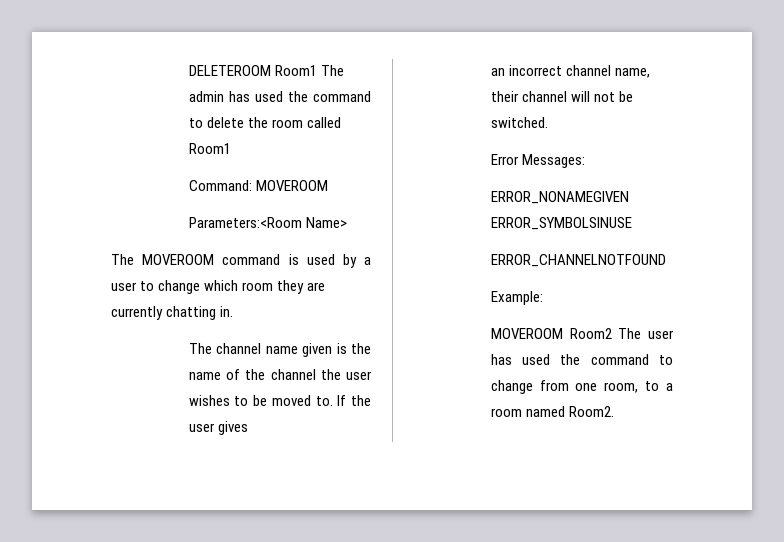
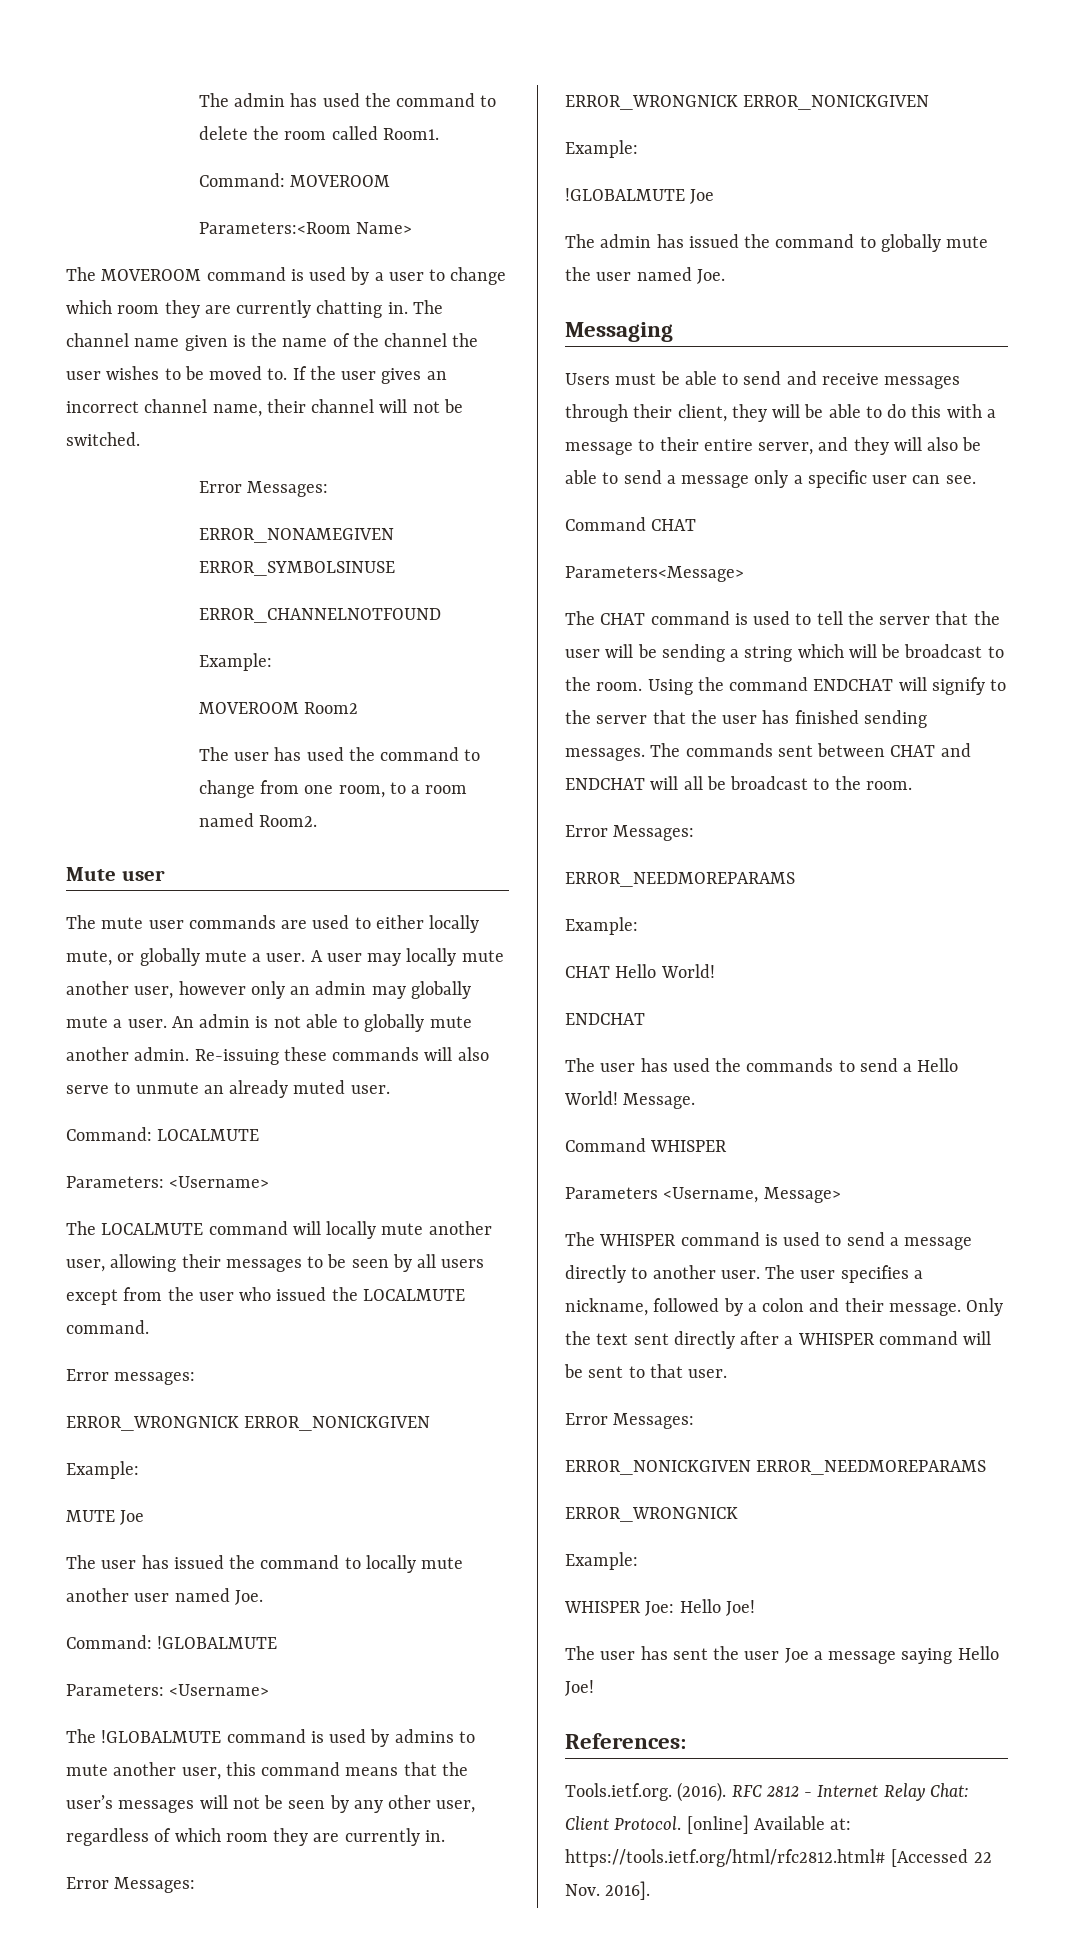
- DELETEROOM Room1 The admin has used the command to delete the room called Room1
+ The admin has used the command to delete the room called Room1.
- The MOVEROOM command is used by a user to change which room they are currently chatting in.
- The channel name given is the name of the channel the user wishes to be moved to.
+ The MOVEROOM command is used by a user to change which room they are currently chatting in. The channel name given is the name of the channel the user wishes to be moved to.
- If the user gives
- an incorrect channel name, their channel will not be switched.
+ If the user gives an incorrect channel name, their channel will not be switched.
- MOVEROOM Room2 The user has used the command to change from one room, to a room named Room2.
+ MOVEROOM Room2
+ The user has used the command to change from one room, to a room named Room2.
+ Mute user
+ The mute user commands are used to either locally mute, or globally mute a user. A user may locally mute another user, however only an admin may globally mute a user. An admin is not able to globally mute another admin. Re-issuing these commands will also serve to unmute an already muted user.
+ Command: LOCALMUTE
+ Parameters: <Username>
+ The LOCALMUTE command will locally mute another user, allowing their messages to be seen by all users except from the user who issued the LOCALMUTE command.
+ Error messages:
+ ERROR_WRONGNICK ERROR_NONICKGIVEN
+ Example:
+ MUTE Joe
+ The user has issued the command to locally mute another user named Joe.
+ Command: !GLOBALMUTE
+ Parameters: <Username>
+ The !GLOBALMUTE command is used by admins to mute another user, this command means that the user’s messages will not be seen by any other user, regardless of which room they are currently in.
+ Error Messages:
+ ERROR_WRONGNICK ERROR_NONICKGIVEN
+ Example:
+ !GLOBALMUTE Joe
+ The admin has issued the command to globally mute the user named Joe.
+ Messaging
+ Users must be able to send and receive messages through their client, they will be able to do this with a message to their entire server, and they will also be able to send a message only a specific user can see.
+ Command CHAT
+ Parameters<Message>
+ The CHAT command is used to tell the server that the user will be sending a string which will be broadcast to the room. Using the command ENDCHAT will signify to the server that the user has finished sending messages. The commands sent between CHAT and ENDCHAT will all be broadcast to the room.
+ Error Messages:
+ ERROR_NEEDMOREPARAMS
+ Example:
+ CHAT Hello World!
+ ENDCHAT
+ The user has used the commands to send a Hello World! Message.
+ Command WHISPER
+ Parameters <Username, Message>
+ The WHISPER command is used to send a message directly to another user. The user specifies a nickname, followed by a colon and their message. Only the text sent directly after a WHISPER command will be sent to that user.
+ Error Messages:
+ ERROR_NONICKGIVEN ERROR_NEEDMOREPARAMS
+ ERROR_WRONGNICK
+ Example:
+ WHISPER Joe: Hello Joe!
+ The user has sent the user Joe a message saying Hello Joe!
+ References:
+ Tools.ietf.org. (2016). RFC 2812 - Internet Relay Chat: Client Protocol. [online] Available at: https://tools.ietf.org/html/rfc2812.html# [Accessed 22 Nov. 2016].

